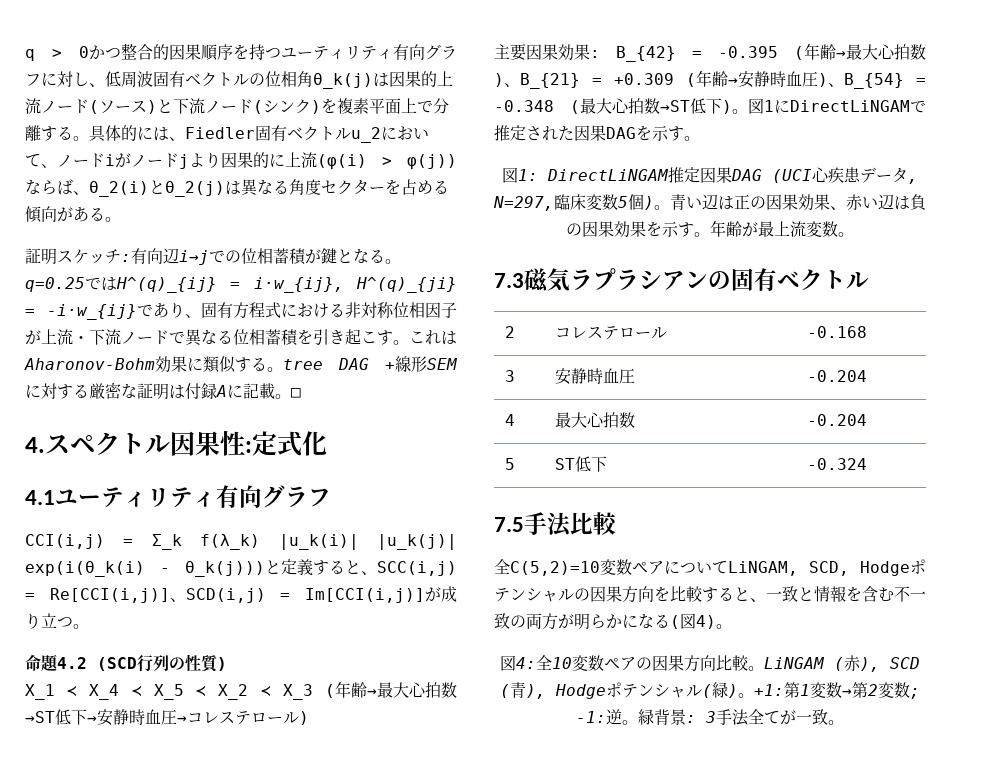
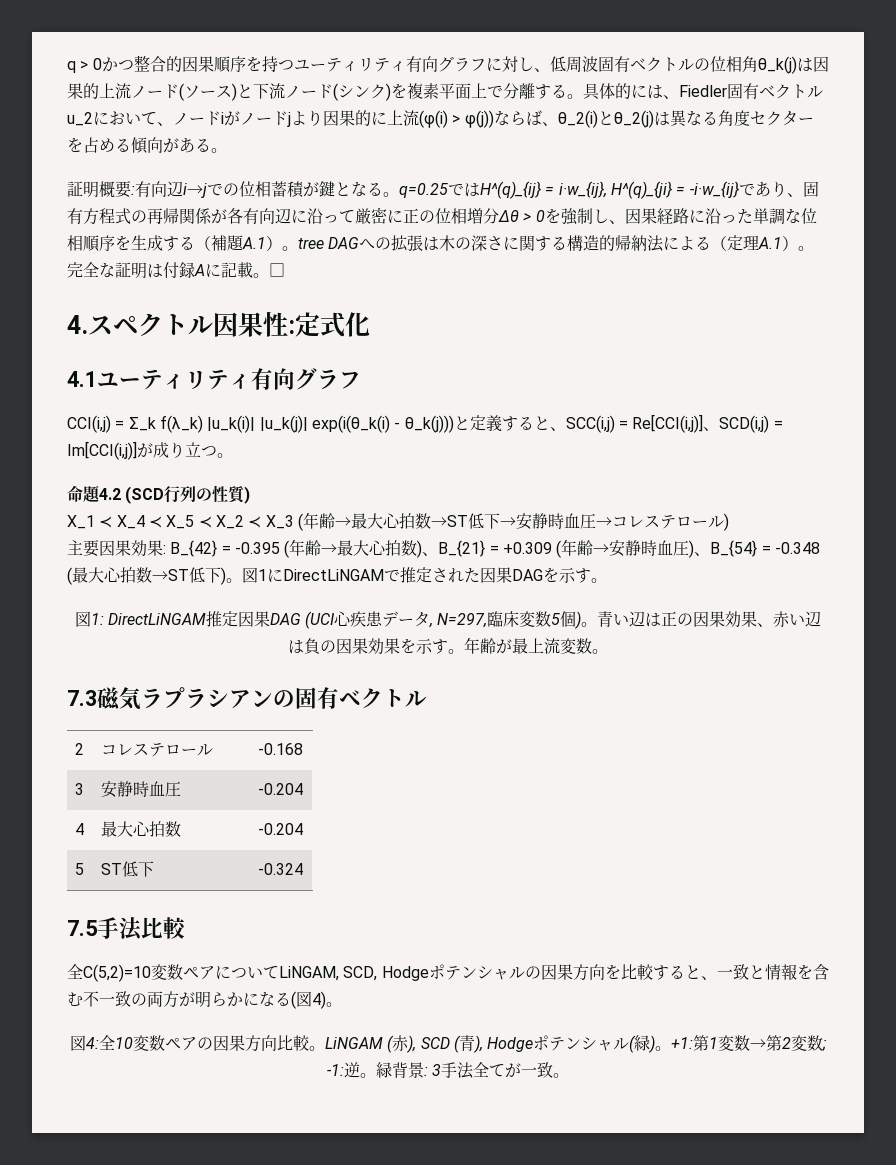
- 証明スケッチ:有向辺i→jでの位相蓄積が鍵となる。q=0.25ではH^(q)_{ij} = i·w_{ij}, H^(q)_{ji} = -i·w_{ij}であり、固有方程式における非対称位相因子が上流・下流ノードで異なる位相蓄積を引き起こす。これはAharonov-Bohm効果に類似する。tree DAG +線形SEMに対する厳密な証明は付録Aに記載。
+ 証明概要:有向辺i→jでの位相蓄積が鍵となる。q=0.25ではH^(q)_{ij} = i·w_{ij}, H^(q)_{ji} = -i·w_{ij}であり、固有方程式の再帰関係が各有向辺に沿って厳密に正の位相増分Δθ > 0を強制し、因果経路に沿った単調な位相順序を生成する（補題A.1）。tree DAGへの拡張は木の深さに関する構造的帰納法による（定理A.1）。完全な証明は付録Aに記載。

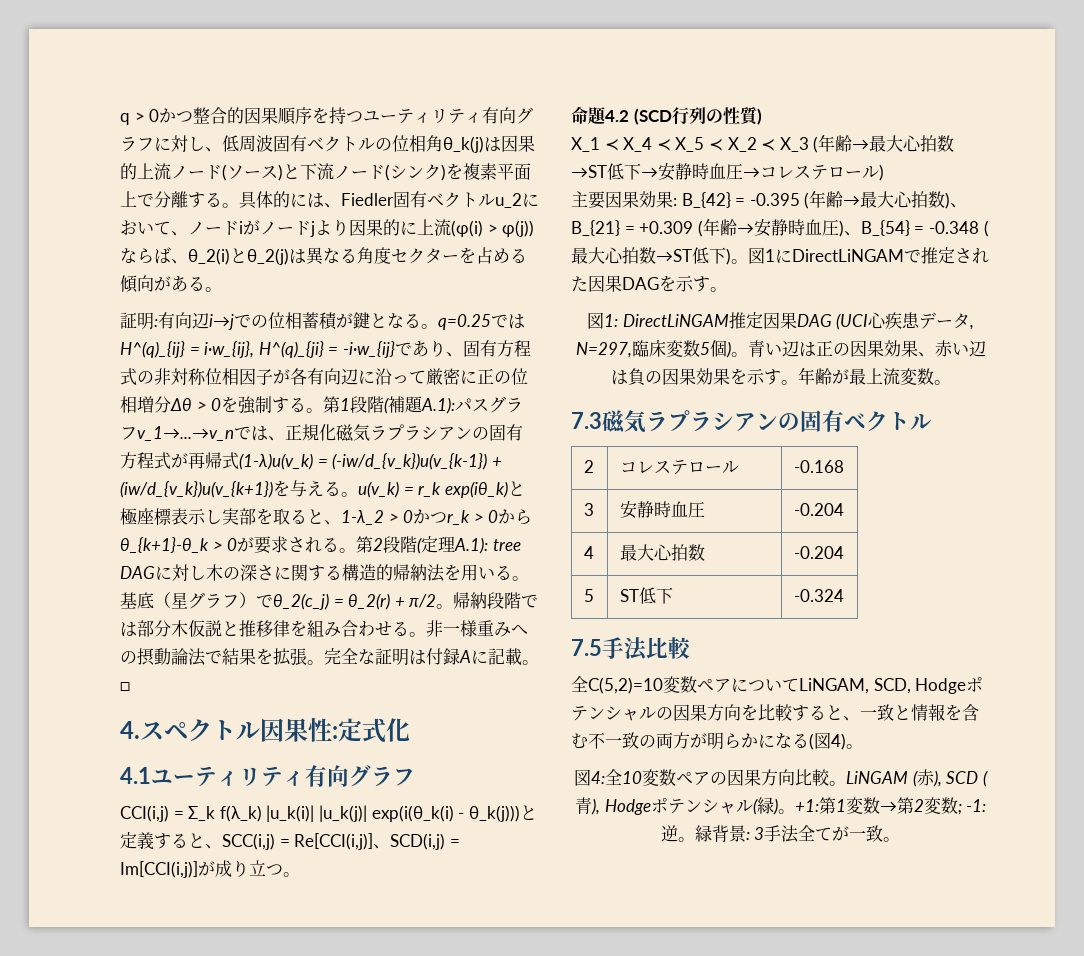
- 証明概要:有向辺i→jでの位相蓄積が鍵となる。q=0.25ではH^(q)_{ij} = i·w_{ij}, H^(q)_{ji} = -i·w_{ij}であり、固有方程式の再帰関係が各有向辺に沿って厳密に正の位相増分Δθ > 0を強制し、因果経路に沿った単調な位相順序を生成する（補題A.1）。tree DAGへの拡張は木の深さに関する構造的帰納法による（定理A.1）。
+ 証明:有向辺i→jでの位相蓄積が鍵となる。q=0.25ではH^(q)_{ij} = i·w_{ij}, H^(q)_{ji} = -i·w_{ij}であり、固有方程式の非対称位相因子が各有向辺に沿って厳密に正の位相増分Δθ > 0を強制する。第1段階(補題A.1):パスグラフv_1→...→v_nでは、正規化磁気ラプラシアンの固有方程式が再帰式(1-λ)u(v_k) = (-iw/d_{v_k})u(v_{k-1}) + (iw/d_{v_k})u(v_{k+1})を与える。u(v_k) = r_k exp(iθ_k)と極座標表示し実部を取ると、1-λ_2 > 0かつr_k > 0からθ_{k+1}-θ_k > 0が要求される。第2段階(定理A.1): tree DAGに対し木の深さに関する構造的帰納法を用いる。基底（星グラフ）でθ_2(c_j) = θ_2(r) + π/2。帰納段階では部分木仮説と推移律を組み合わせる。非一様重みへの摂動論法で結果を拡張。

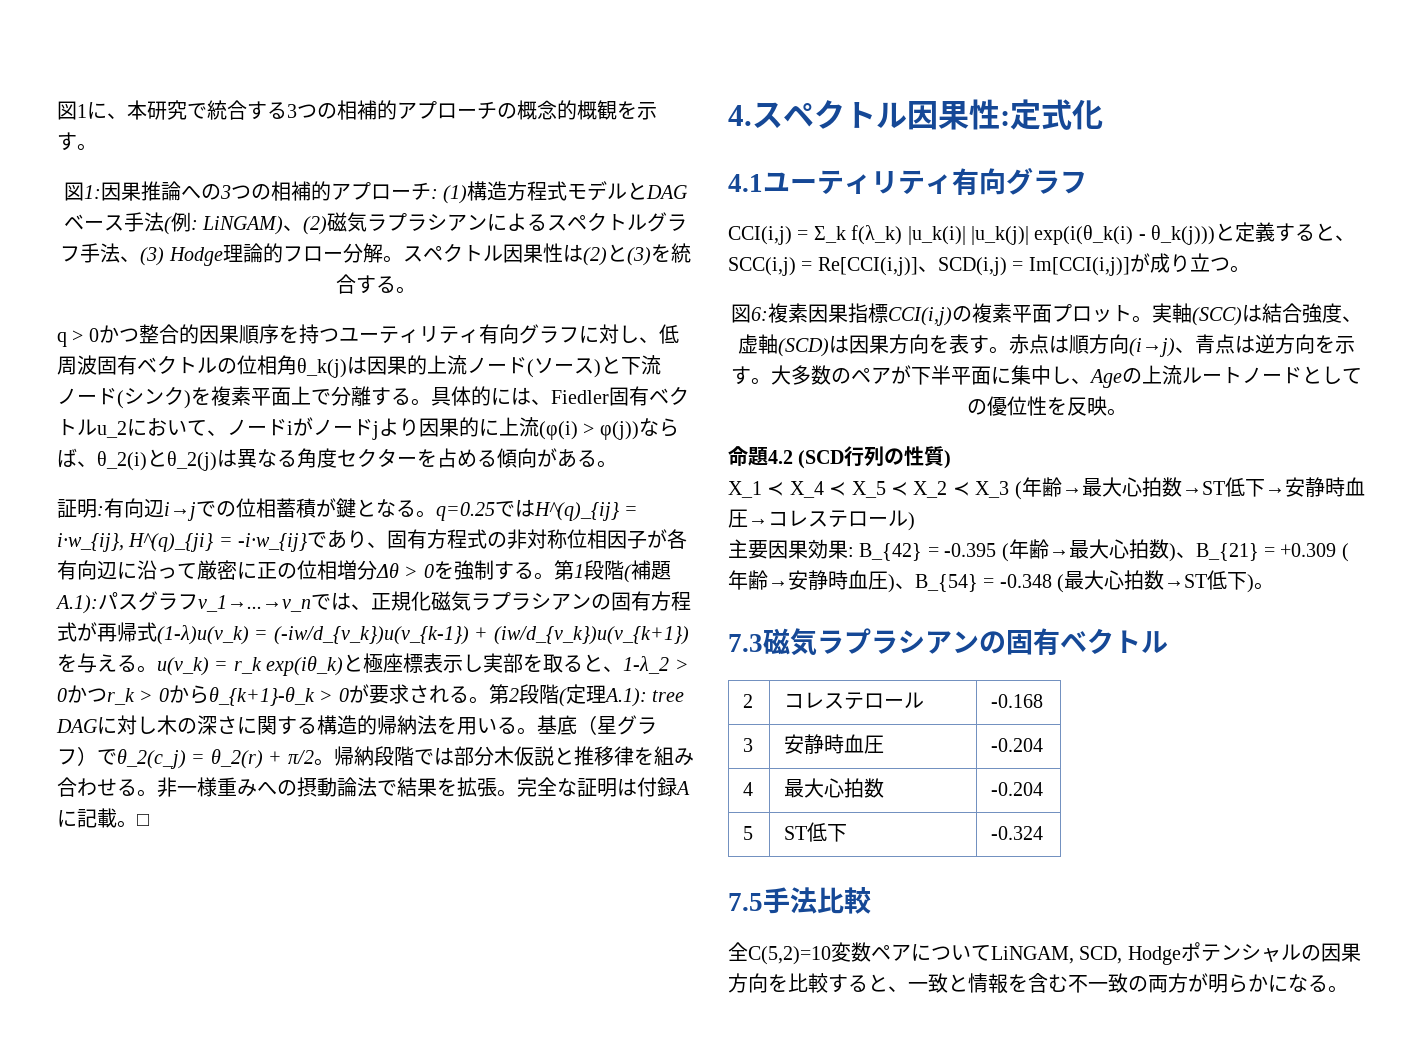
+ 図1に、本研究で統合する3つの相補的アプローチの概念的概観を示す。
+ 図1:因果推論への3つの相補的アプローチ: (1)構造方程式モデルとDAGベース手法(例: LiNGAM)、(2)磁気ラプラシアンによるスペクトルグラフ手法、(3) Hodge理論的フロー分解。スペクトル因果性は(2)と(3)を統合する。
+ 図6:複素因果指標CCI(i,j)の複素平面プロット。実軸(SCC)は結合強度、虚軸(SCD)は因果方向を表す。赤点は順方向(i→j)、青点は逆方向を示す。大多数のペアが下半平面に集中し、Ageの上流ルートノードとしての優位性を反映。
- 図1にDirectLiNGAMで推定された因果DAGを示す。
- 図1: DirectLiNGAM推定因果DAG (UCI心疾患データ, N=297,臨床変数5個)。青い辺は正の因果効果、赤い辺は負の因果効果を示す。年齢が最上流変数。
- 全C(5,2)=10変数ペアについてLiNGAM, SCD, Hodgeポテンシャルの因果方向を比較すると、一致と情報を含む不一致の両方が明らかになる(図4)。
- 図4:全10変数ペアの因果方向比較。LiNGAM (赤), SCD (青), Hodgeポテンシャル(緑)。+1:第1変数→第2変数; -1:逆。緑背景: 3手法全てが一致。
+ 全C(5,2)=10変数ペアについてLiNGAM, SCD, Hodgeポテンシャルの因果方向を比較すると、一致と情報を含む不一致の両方が明らかになる。

